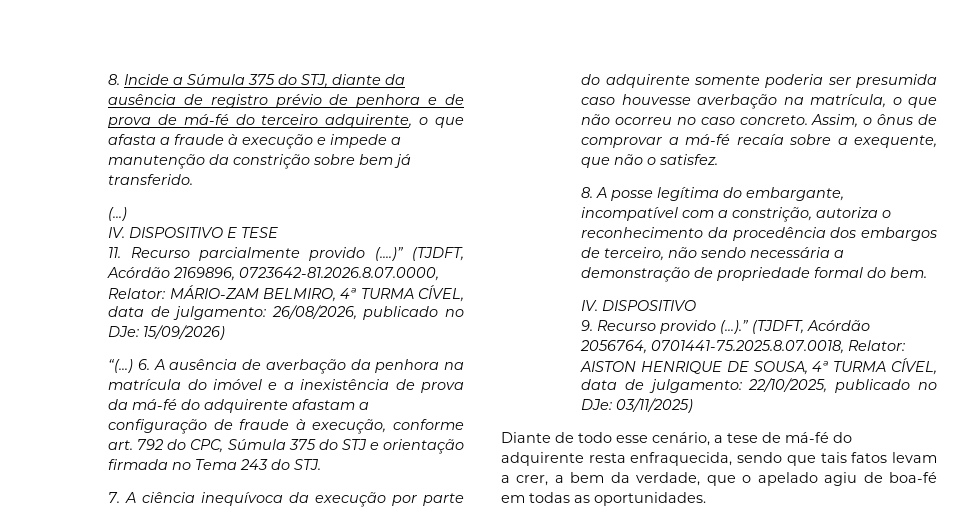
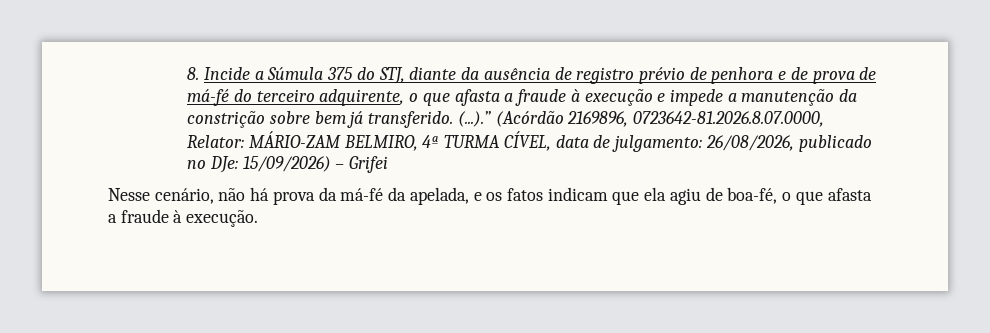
- 8. Incide a Súmula 375 do STJ, diante da ausência de registro prévio de penhora e de prova de má-fé do terceiro adquirente, o que afasta a fraude à execução e impede a manutenção da constrição sobre bem já transferido.
- (...)
- IV. DISPOSITIVO E TESE
- 11. Recurso parcialmente provido (....)” (TJDFT, Acórdão 2169896, 0723642-81.2026.8.07.0000, Relator: MÁRIO-ZAM BELMIRO, 4ª TURMA CÍVEL, data de julgamento: 26/08/2026, publicado no DJe: 15/09/2026)
- “(...) 6. A ausência de averbação da penhora na matrícula do imóvel e a inexistência de prova da má-fé do adquirente afastam a configuração de fraude à execução, conforme art. 792 do CPC, Súmula 375 do STJ e orientação firmada no Tema 243 do STJ.
- 7. A ciência inequívoca da execução por parte do adquirente somente poderia ser presumida caso houvesse averbação na matrícula, o que não ocorreu no caso concreto. Assim, o ônus de comprovar a má-fé recaía sobre a exequente, que não o satisfez.
- 8. A posse legítima do embargante, incompatível com a constrição, autoriza o reconhecimento da procedência dos embargos de terceiro, não sendo necessária a demonstração de propriedade formal do bem.
- IV. DISPOSITIVO
- 9. Recurso provido (...).” (TJDFT, Acórdão 2056764, 0701441-75.2025.8.07.0018, Relator: AISTON HENRIQUE DE SOUSA, 4ª TURMA CÍVEL, data de julgamento: 22/10/2025, publicado no DJe: 03/11/2025)
- Diante de todo esse cenário, a tese de má-fé do adquirente resta enfraquecida, sendo que tais fatos levam a crer, a bem da verdade, que o apelado agiu de boa-fé em todas as oportunidades.
+ 8. Incide a Súmula 375 do STJ, diante da ausência de registro prévio de penhora e de prova de má-fé do terceiro adquirente, o que afasta a fraude à execução e impede a manutenção da constrição sobre bem já transferido. (...).” (Acórdão 2169896, 0723642-81.2026.8.07.0000, Relator: MÁRIO-ZAM BELMIRO, 4ª TURMA CÍVEL, data de julgamento: 26/08/2026, publicado no DJe: 15/09/2026) – Grifei
+ Nesse cenário, não há prova da má-fé da apelada, e os fatos indicam que ela agiu de boa-fé, o que afasta a fraude à execução.

